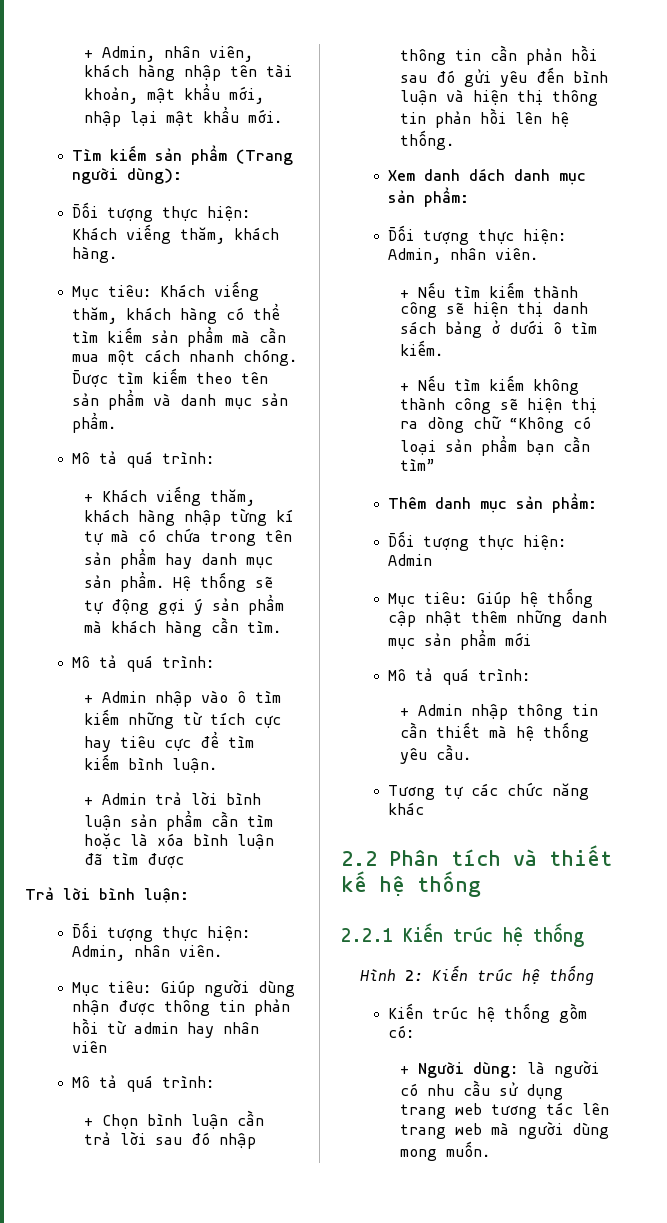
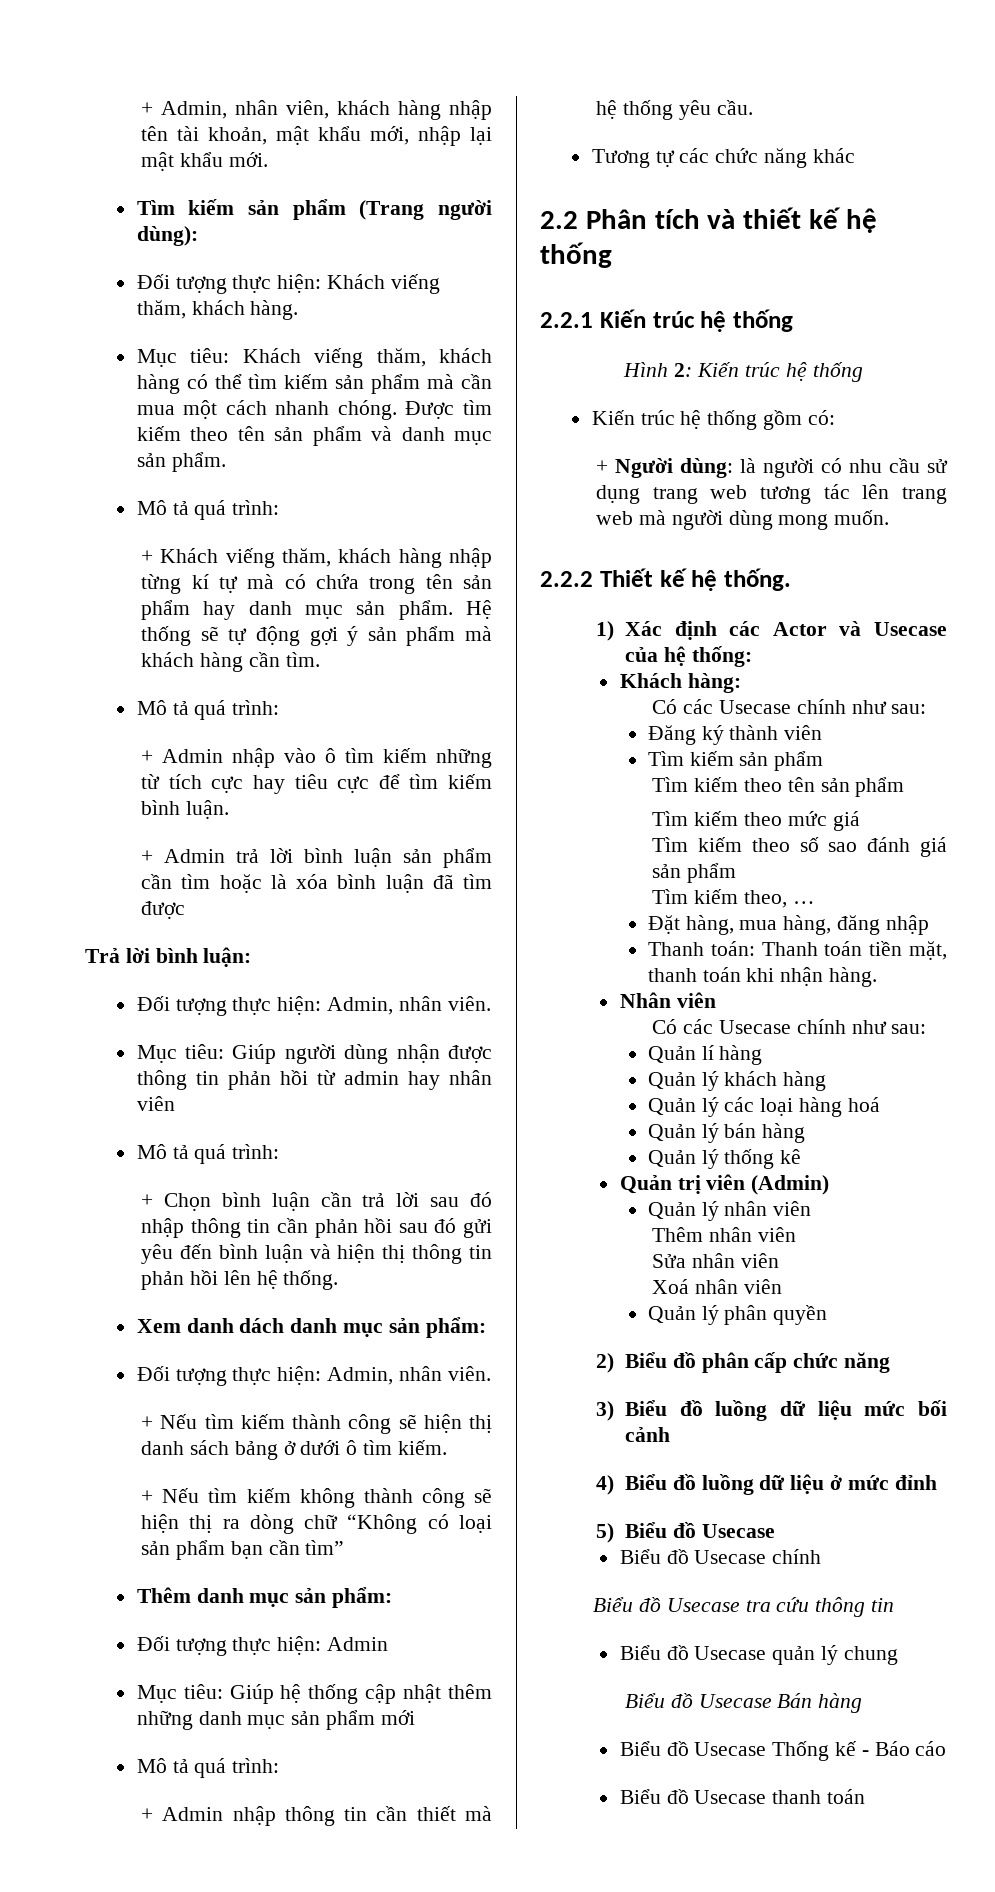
+ 2.2.2 Thiết kế hệ thống.
+ 1) Xác định các Actor và Usecase của hệ thống:
+ Khách hàng:
+ Có các Usecase chính như sau:
+ Đăng ký thành viên
+ Tìm kiếm sản phẩm
+ Tìm kiếm theo tên sản phẩm
+ Tìm kiếm theo mức giá
+ Tìm kiếm theo số sao đánh giá sản phẩm
+ Tìm kiếm theo, …
+ Đặt hàng, mua hàng, đăng nhập
+ Thanh toán: Thanh toán tiền mặt, thanh toán khi nhận hàng.
+ Nhân viên
+ Có các Usecase chính như sau:
+ Quản lí hàng
+ Quản lý khách hàng
+ Quản lý các loại hàng hoá
+ Quản lý bán hàng
+ Quản lý thống kê
+ Quản trị viên (Admin)
+ Quản lý nhân viên
+ Thêm nhân viên
+ Sửa nhân viên
+ Xoá nhân viên
+ Quản lý phân quyền
+ 2) Biểu đồ phân cấp chức năng
+ 3) Biểu đồ luồng dữ liệu mức bối cảnh
+ 4) Biểu đồ luồng dữ liệu ở mức đỉnh
+ 5) Biểu đồ Usecase
+ Biểu đồ Usecase chính
+ Biểu đồ Usecase tra cứu thông tin
+ Biểu đồ Usecase quản lý chung
+ Biểu đồ Usecase Bán hàng
+ Biểu đồ Usecase Thống kế - Báo cáo
+ Biểu đồ Usecase thanh toán

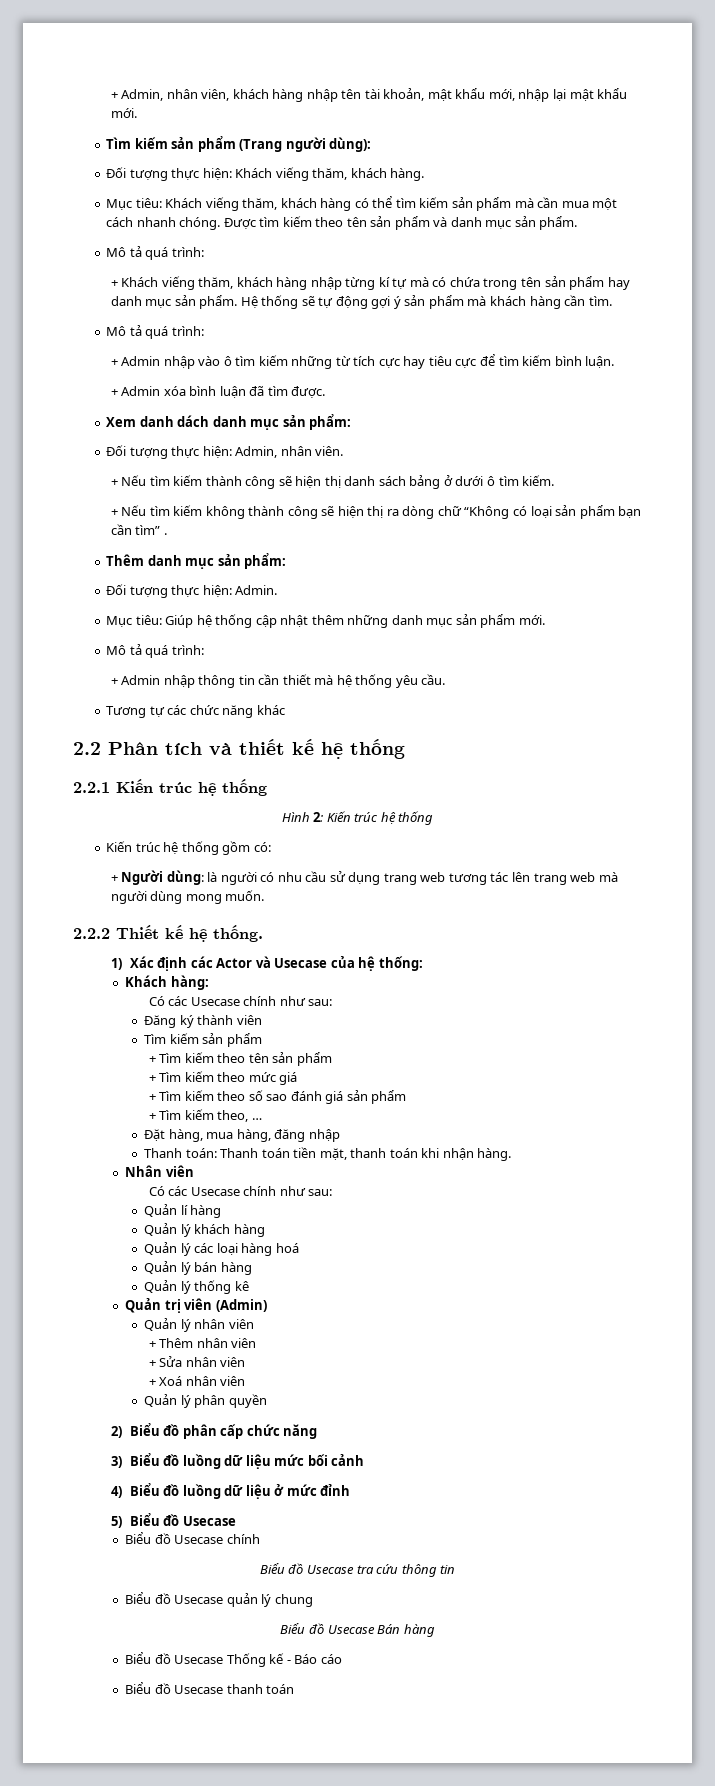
- + Admin trả lời bình luận sản phẩm cần tìm hoặc là xóa bình luận đã tìm được
- Trả lời bình luận:
- Đối tượng thực hiện: Admin, nhân viên.
- Mục tiêu: Giúp người dùng nhận được thông tin phản hồi từ admin hay nhân viên
- Mô tả quá trình:
- + Chọn bình luận cần trả lời sau đó nhập thông tin cần phản hồi sau đó gửi yêu đến bình luận và hiện thị thông tin phản hồi lên hệ thống.
+ + Admin xóa bình luận đã tìm được.
- + Nếu tìm kiếm không thành công sẽ hiện thị ra dòng chữ “Không có loại sản phẩm bạn cần tìm”
+ + Nếu tìm kiếm không thành công sẽ hiện thị ra dòng chữ “Không có loại sản phẩm bạn cần tìm” .
- Đối tượng thực hiện: Admin
+ Đối tượng thực hiện: Admin.
- Mục tiêu: Giúp hệ thống cập nhật thêm những danh mục sản phẩm mới
+ Mục tiêu: Giúp hệ thống cập nhật thêm những danh mục sản phẩm mới.
- Tìm kiếm theo tên sản phẩm
+ + Tìm kiếm theo tên sản phẩm
- Tìm kiếm theo mức giá
+ + Tìm kiếm theo mức giá
- Tìm kiếm theo số sao đánh giá sản phẩm
+ + Tìm kiếm theo số sao đánh giá sản phẩm
- Tìm kiếm theo, …
+ + Tìm kiếm theo, …
- Thêm nhân viên
+ + Thêm nhân viên
- Sửa nhân viên
+ + Sửa nhân viên
- Xoá nhân viên
+ + Xoá nhân viên

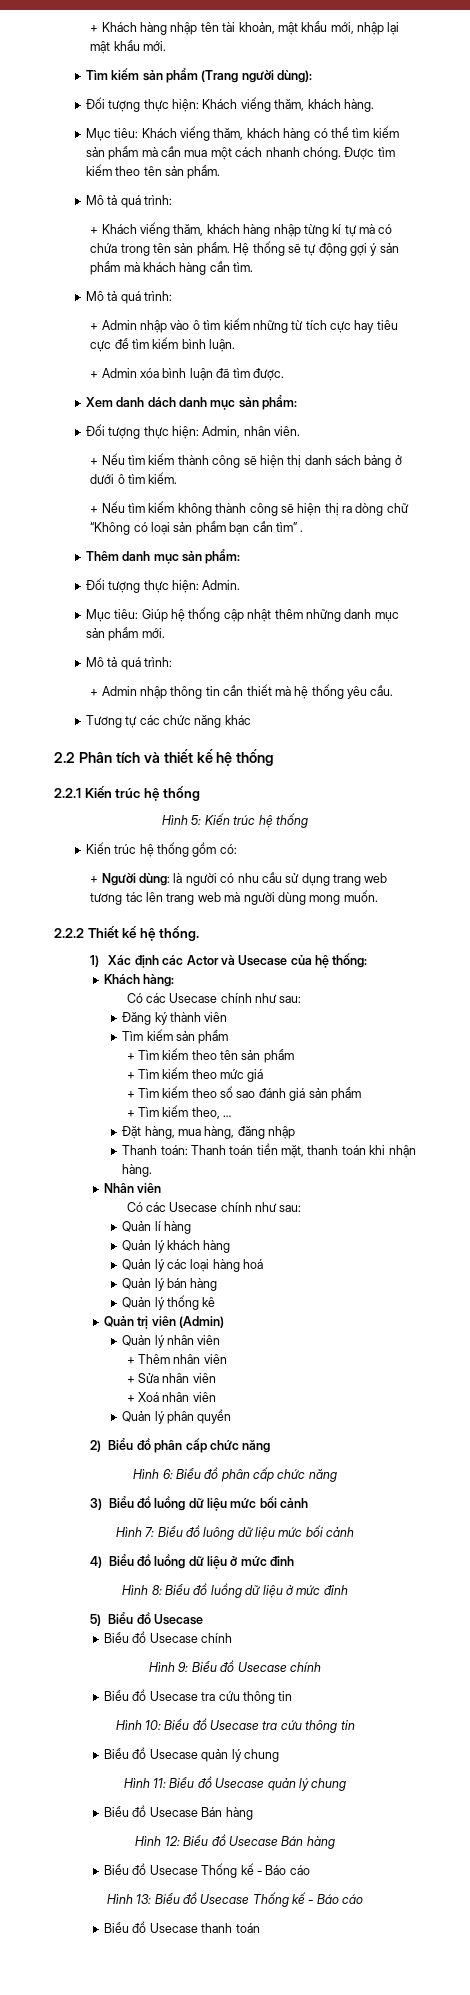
- + Admin, nhân viên, khách hàng nhập tên tài khoản, mật khẩu mới, nhập lại mật khẩu mới.
+ + Khách hàng nhập tên tài khoản, mật khẩu mới, nhập lại mật khẩu mới.
- Được tìm kiếm theo tên sản phẩm và danh mục sản phẩm.
+ Được tìm kiếm theo tên sản phẩm.
- + Khách viếng thăm, khách hàng nhập từng kí tự mà có chứa trong tên sản phẩm hay danh mục sản phẩm.
+ + Khách viếng thăm, khách hàng nhập từng kí tự mà có chứa trong tên sản phẩm.
- Hình 2: Kiến trúc hệ thống
+ Hình 5: Kiến trúc hệ thống
+ Hình 6: Biểu đồ phân cấp chức năng
+ Hình 7: Biểu đồ luông dữ liệu mức bối cảnh
+ Hình 8: Biểu đồ luồng dữ liệu ở mức đỉnh
+ Hình 9: Biểu đồ Usecase chính
  Biểu đồ Usecase tra cứu thông tin
+ Hình 10: Biểu đồ Usecase tra cứu thông tin
+ Hình 11: Biểu đồ Usecase quản lý chung
  Biểu đồ Usecase Bán hàng
+ Hình 12: Biểu đồ Usecase Bán hàng
+ Hình 13: Biểu đồ Usecase Thống kế - Báo cáo

